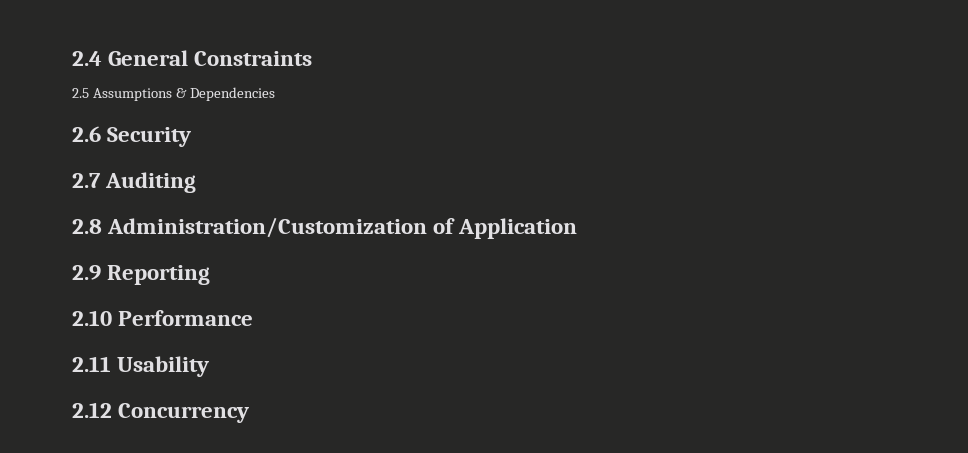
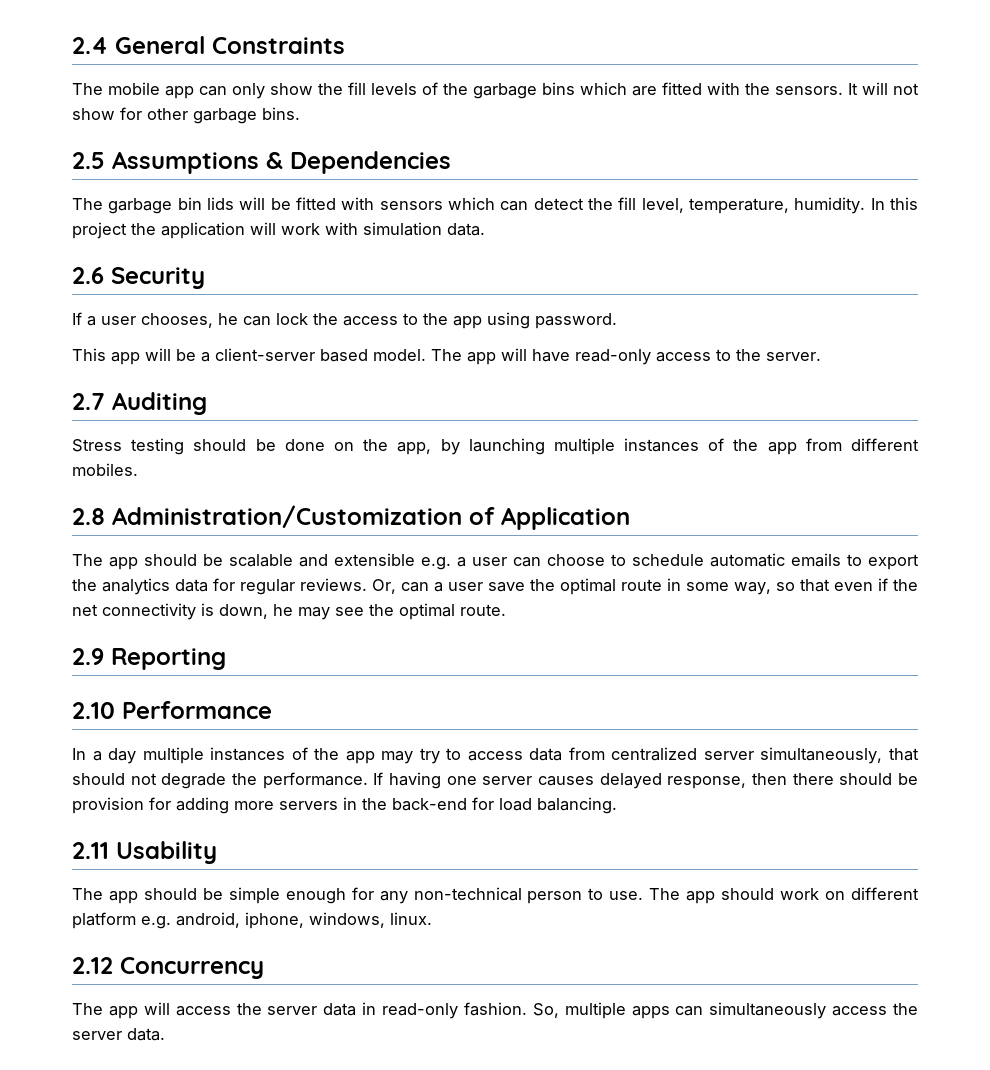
+ The mobile app can only show the fill levels of the garbage bins which are fitted with the sensors. It will not show for other garbage bins.
  2.5 Assumptions & Dependencies
+ The garbage bin lids will be fitted with sensors which can detect the fill level, temperature, humidity. In this project the application will work with simulation data.
  2.6 Security
+ If a user chooses, he can lock the access to the app using password.
+ This app will be a client-server based model. The app will have read-only access to the server.
  2.7 Auditing
+ Stress testing should be done on the app, by launching multiple instances of the app from different mobiles.
  2.8 Administration/Customization of Application
+ The app should be scalable and extensible e.g. a user can choose to schedule automatic emails to export the analytics data for regular reviews. Or, can a user save the optimal route in some way, so that even if the net connectivity is down, he may see the optimal route.
  2.9 Reporting
  2.10 Performance
+ In a day multiple instances of the app may try to access data from centralized server simultaneously, that should not degrade the performance. If having one server causes delayed response, then there should be provision for adding more servers in the back-end for load balancing.
  2.11 Usability
+ The app should be simple enough for any non-technical person to use. The app should work on different platform e.g. android, iphone, windows, linux.
  2.12 Concurrency
+ The app will access the server data in read-only fashion. So, multiple apps can simultaneously access the server data.

